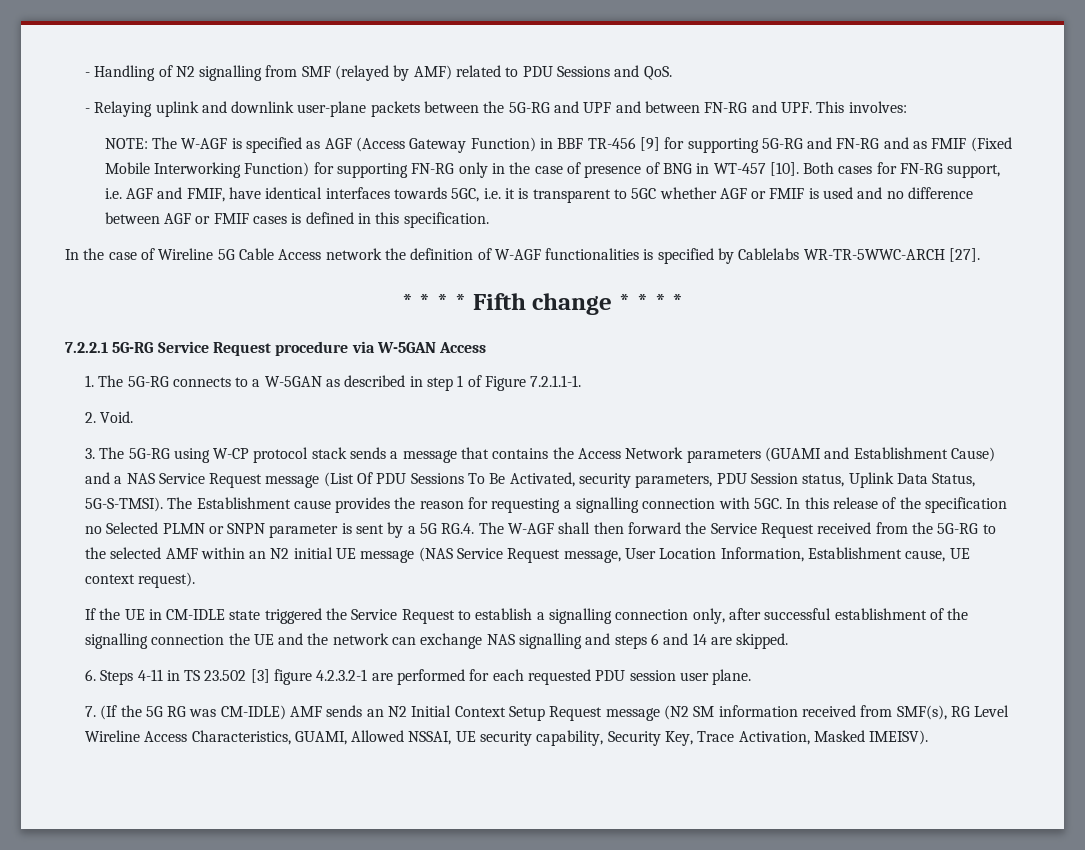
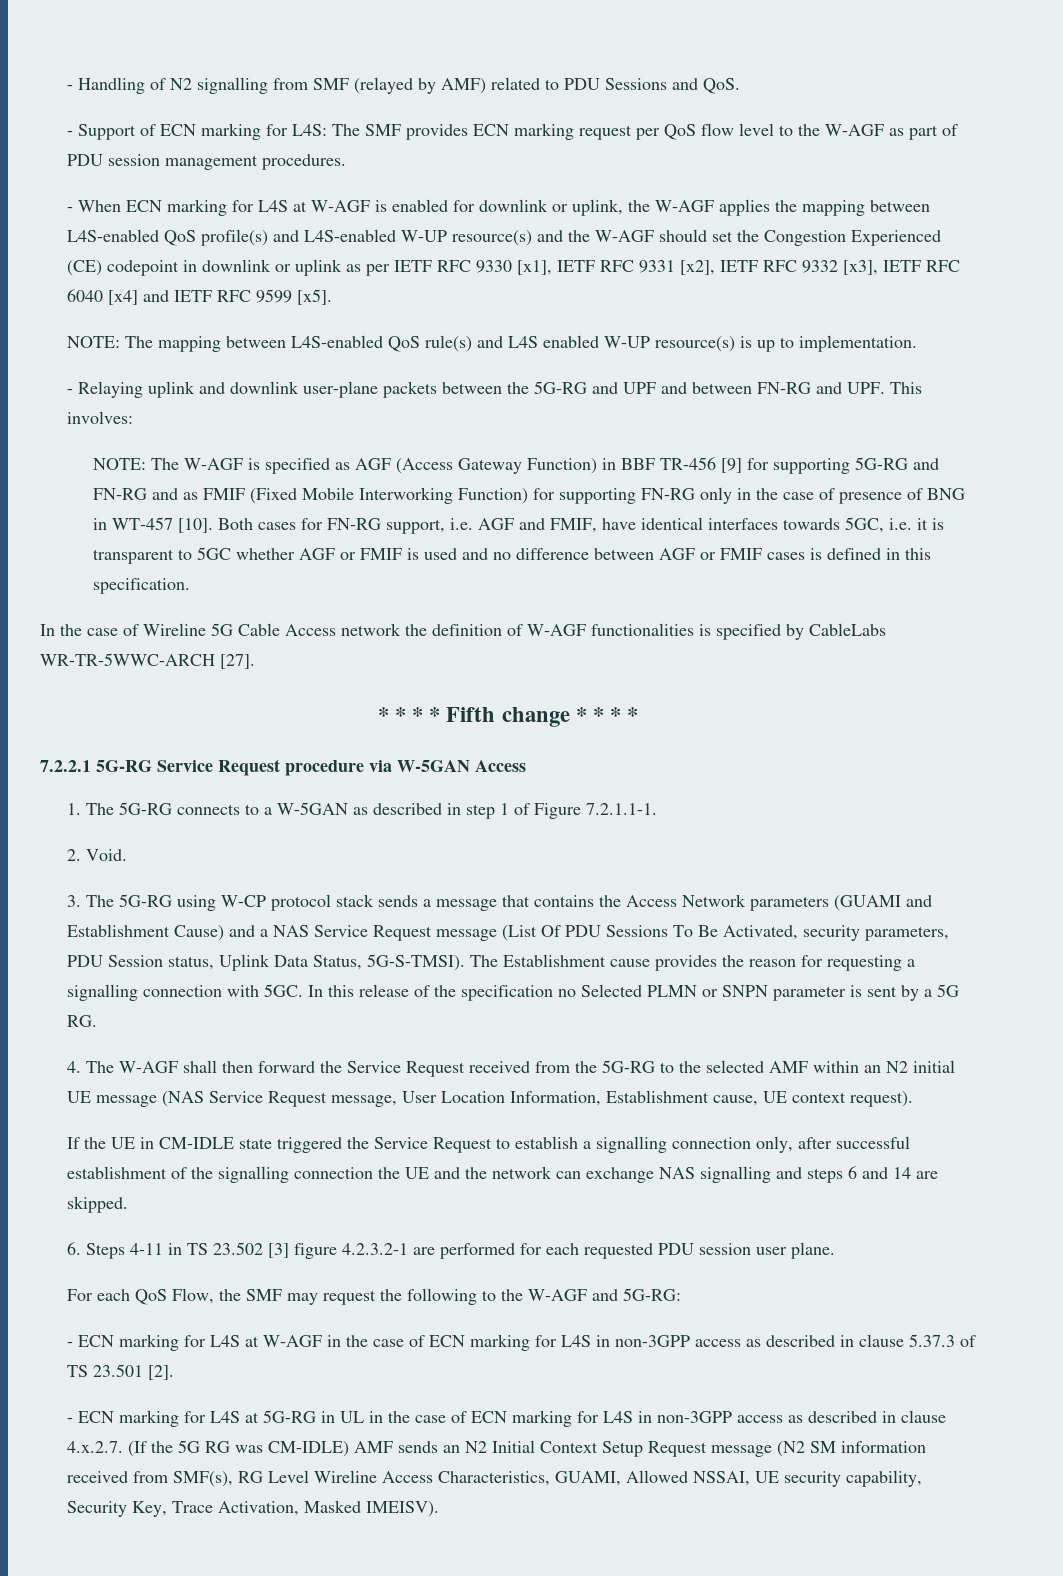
+ - Support of ECN marking for L4S: The SMF provides ECN marking request per QoS flow level to the W-AGF as part of PDU session management procedures.
+ - When ECN marking for L4S at W-AGF is enabled for downlink or uplink, the W-AGF applies the mapping between L4S-enabled QoS profile(s) and L4S-enabled W-UP resource(s) and the W-AGF should set the Congestion Experienced (CE) codepoint in downlink or uplink as per IETF RFC 9330 [x1], IETF RFC 9331 [x2], IETF RFC 9332 [x3], IETF RFC 6040 [x4] and IETF RFC 9599 [x5].
+ NOTE: The mapping between L4S-enabled QoS rule(s) and L4S enabled W-UP resource(s) is up to implementation.
- In the case of Wireline 5G Cable Access network the definition of W-AGF functionalities is specified by Cablelabs WR-TR-5WWC-ARCH [27].
+ In the case of Wireline 5G Cable Access network the definition of W-AGF functionalities is specified by CableLabs WR-TR-5WWC-ARCH [27].
- In this release of the specification no Selected PLMN or SNPN parameter is sent by a 5G RG.4. The W-AGF shall then forward the Service Request received from the 5G-RG to the selected AMF within an N2 initial UE message (NAS Service Request message, User Location Information, Establishment cause, UE context request).
+ In this release of the specification no Selected PLMN or SNPN parameter is sent by a 5G RG.
+ 4. The W-AGF shall then forward the Service Request received from the 5G-RG to the selected AMF within an N2 initial UE message (NAS Service Request message, User Location Information, Establishment cause, UE context request).
- 7. (If the 5G RG was CM-IDLE) AMF sends an N2 Initial Context Setup Request message (N2 SM information received from SMF(s), RG Level Wireline Access Characteristics, GUAMI, Allowed NSSAI, UE security capability, Security Key, Trace Activation, Masked IMEISV).
+ For each QoS Flow, the SMF may request the following to the W-AGF and 5G-RG:
+ - ECN marking for L4S at W-AGF in the case of ECN marking for L4S in non-3GPP access as described in clause 5.37.3 of TS 23.501 [2].
+ - ECN marking for L4S at 5G-RG in UL in the case of ECN marking for L4S in non-3GPP access as described in clause 4.x.2.7. (If the 5G RG was CM-IDLE) AMF sends an N2 Initial Context Setup Request message (N2 SM information received from SMF(s), RG Level Wireline Access Characteristics, GUAMI, Allowed NSSAI, UE security capability, Security Key, Trace Activation, Masked IMEISV).

